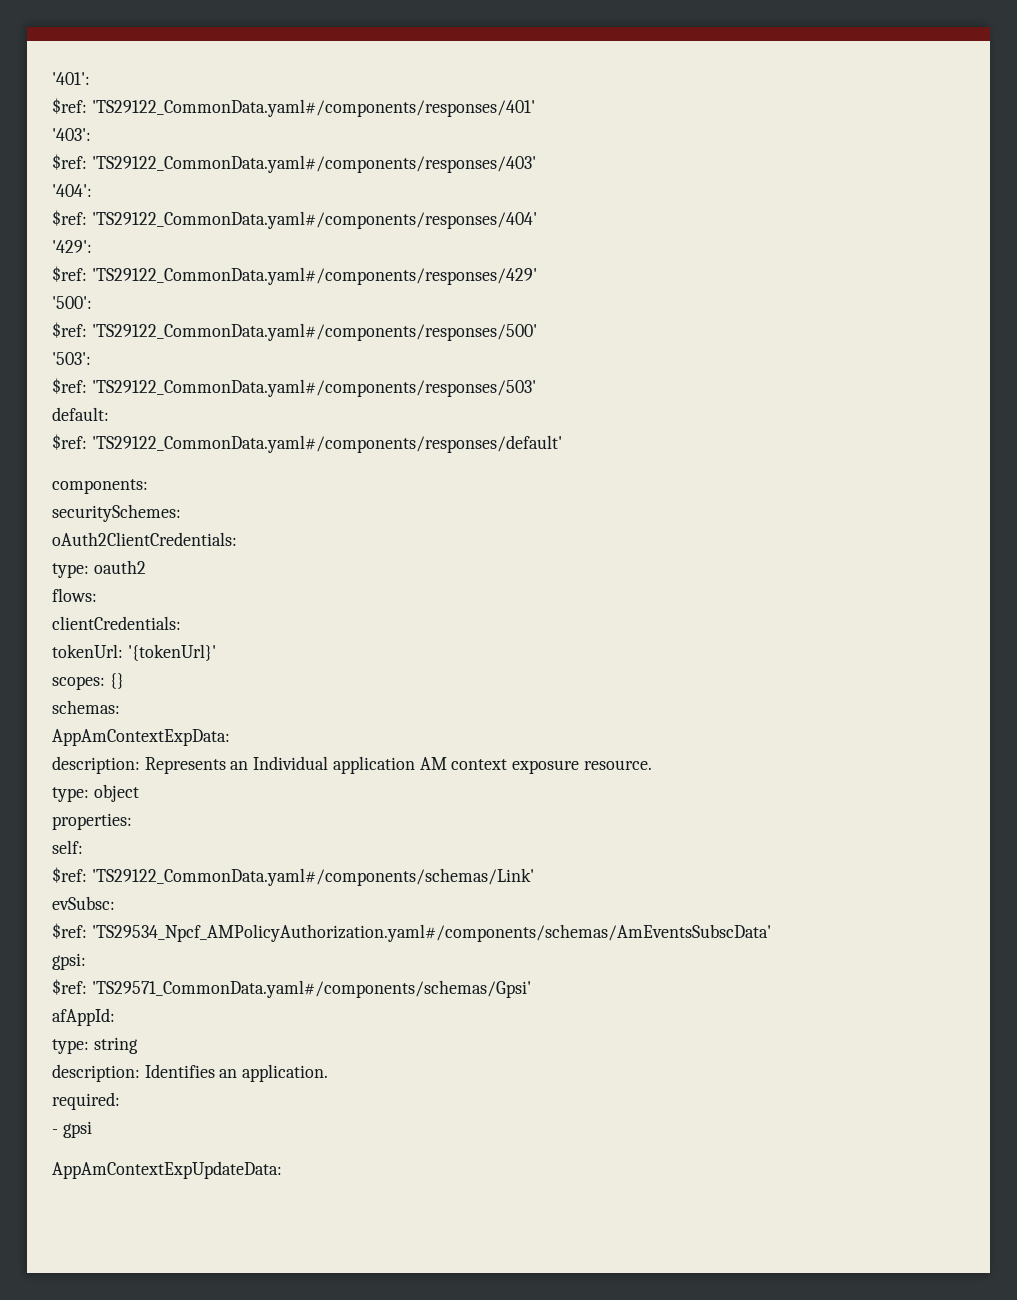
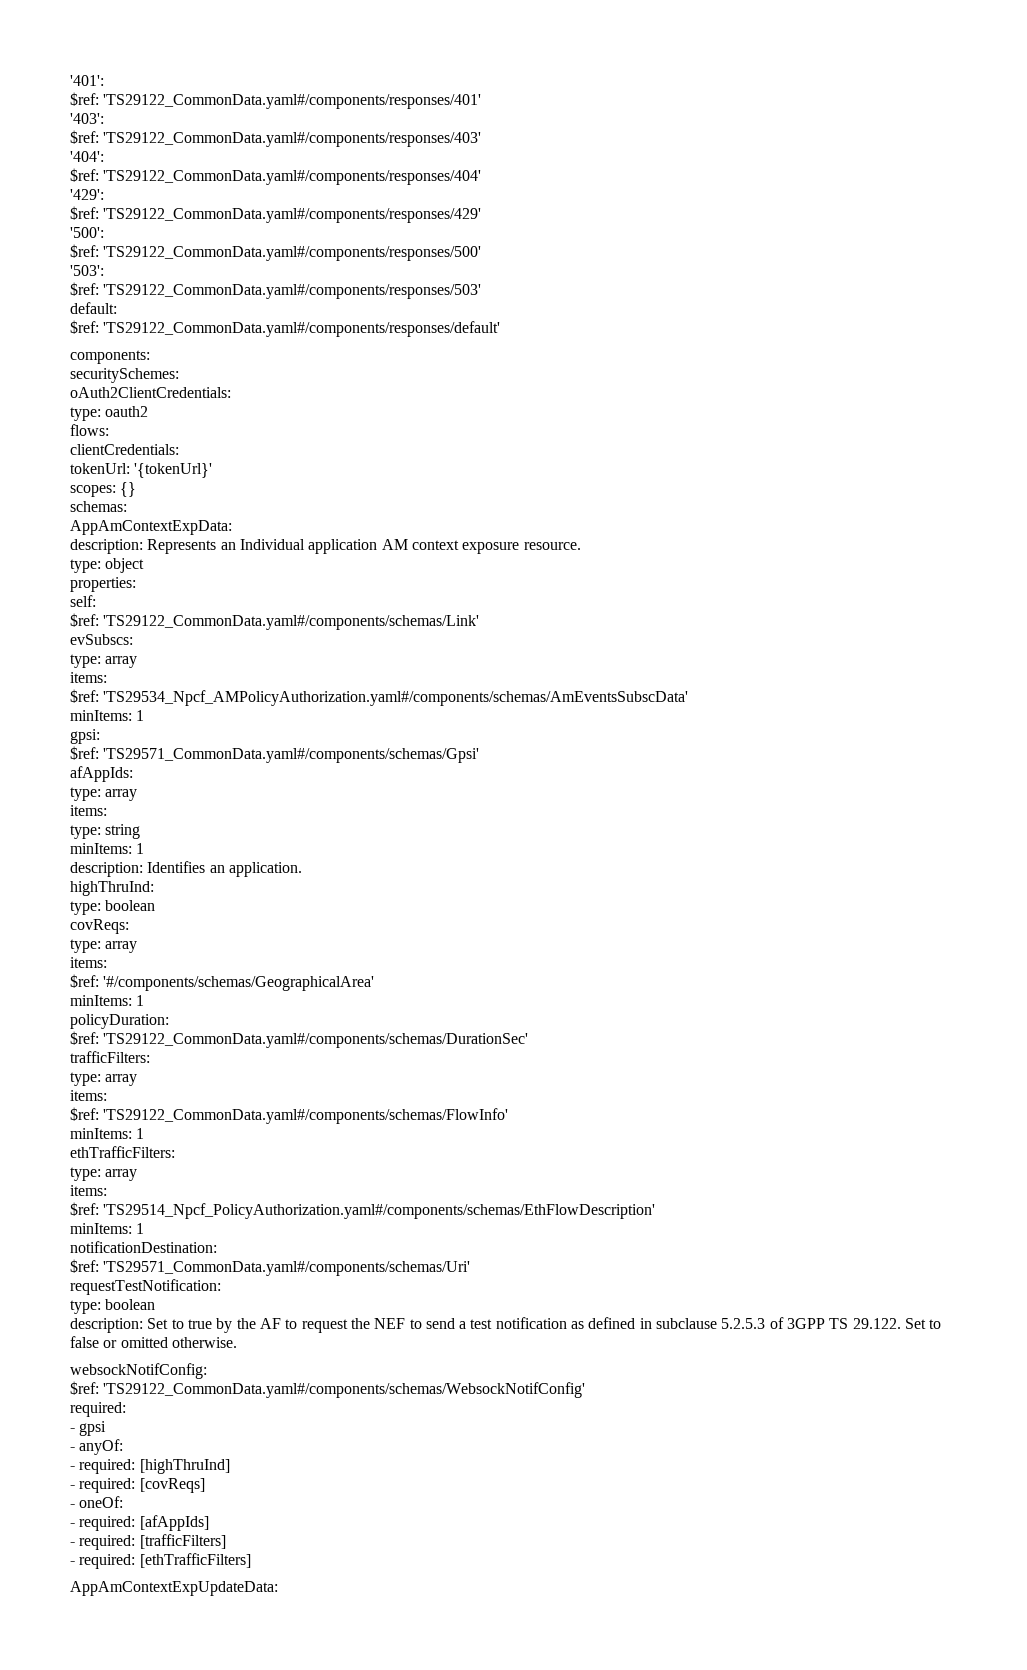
- evSubsc:
+ evSubscs:
+ type: array
+ items:
  $ref: 'TS29534_Npcf_AMPolicyAuthorization.yaml#/components/schemas/AmEventsSubscData'
+ minItems: 1
- afAppId:
+ afAppIds:
+ type: array
+ items:
  type: string
+ minItems: 1
+ highThruInd:
+ type: boolean
+ covReqs:
+ type: array
+ items:
+ $ref: '#/components/schemas/GeographicalArea'
+ minItems: 1
+ policyDuration:
+ $ref: 'TS29122_CommonData.yaml#/components/schemas/DurationSec'
+ trafficFilters:
+ type: array
+ items:
+ $ref: 'TS29122_CommonData.yaml#/components/schemas/FlowInfo'
+ minItems: 1
+ ethTrafficFilters:
+ type: array
+ items:
+ $ref: 'TS29514_Npcf_PolicyAuthorization.yaml#/components/schemas/EthFlowDescription'
+ minItems: 1
+ notificationDestination:
+ $ref: 'TS29571_CommonData.yaml#/components/schemas/Uri'
+ requestTestNotification:
+ type: boolean
+ description: Set to true by the AF to request the NEF to send a test notification as defined in subclause 5.2.5.3 of 3GPP TS 29.122. Set to false or omitted otherwise.
+ websockNotifConfig:
+ $ref: 'TS29122_CommonData.yaml#/components/schemas/WebsockNotifConfig'
  required:
  - gpsi
+ - anyOf:
+ - required: [highThruInd]
+ - required: [covReqs]
+ - oneOf:
+ - required: [afAppIds]
+ - required: [trafficFilters]
+ - required: [ethTrafficFilters]

